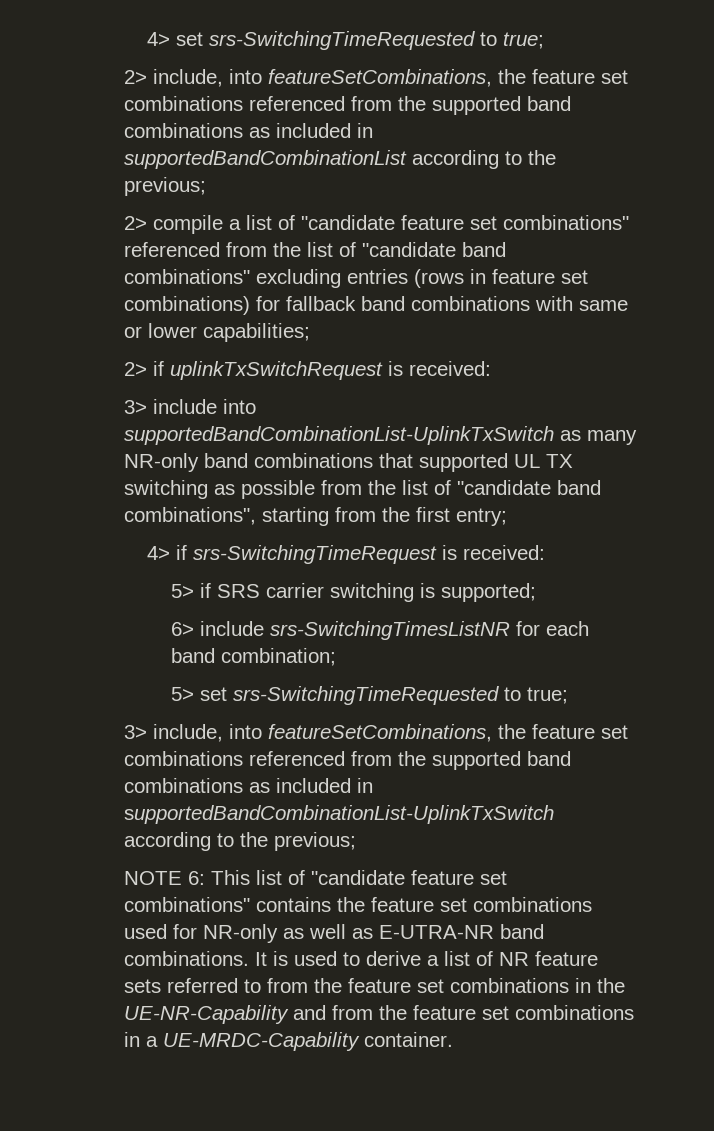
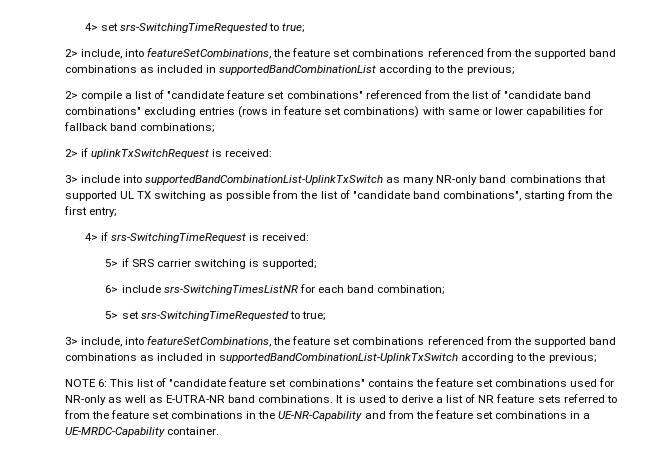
- 2> compile a list of "candidate feature set combinations" referenced from the list of "candidate band combinations" excluding entries (rows in feature set combinations) for fallback band combinations with same or lower capabilities;
+ 2> compile a list of "candidate feature set combinations" referenced from the list of "candidate band combinations" excluding entries (rows in feature set combinations) with same or lower capabilities for fallback band combinations;

